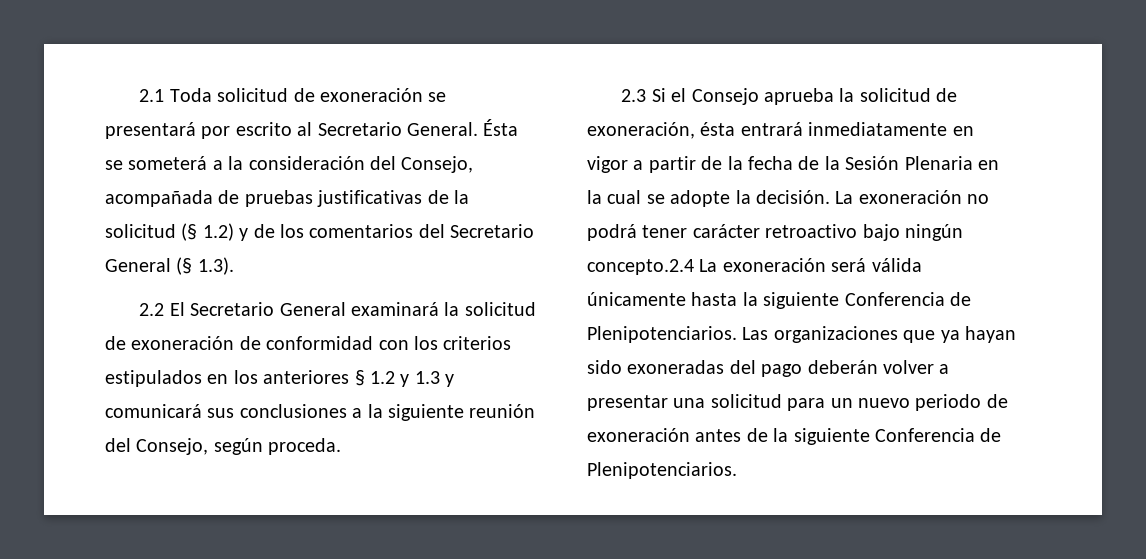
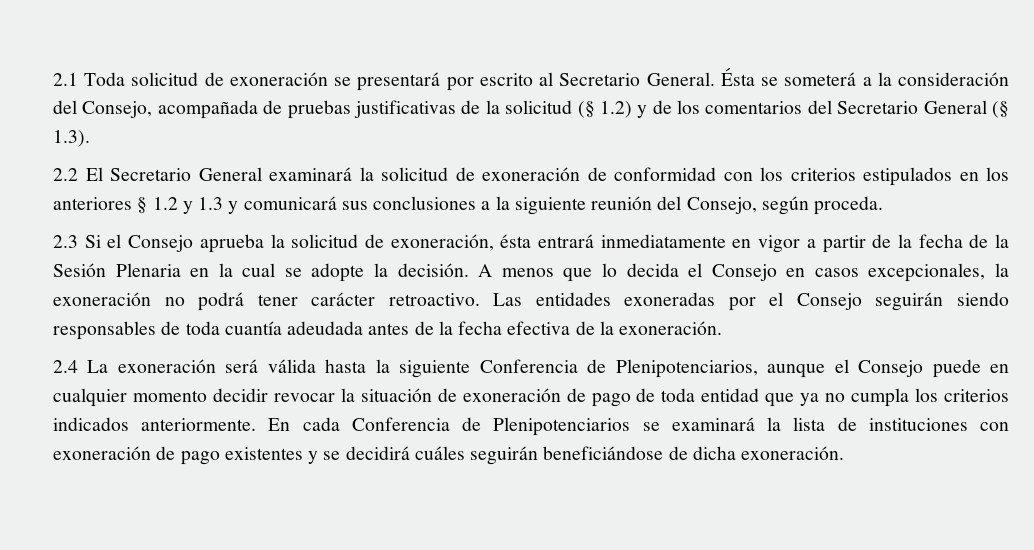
- La exoneración no podrá tener carácter retroactivo bajo ningún concepto.2.4 La exoneración será válida únicamente hasta la siguiente Conferencia de Plenipotenciarios. Las organizaciones que ya hayan sido exoneradas del pago deberán volver a presentar una solicitud para un nuevo periodo de exoneración antes de la siguiente Conferencia de Plenipotenciarios.
+ A menos que lo decida el Consejo en casos excepcionales, la exoneración no podrá tener carácter retroactivo. Las entidades exoneradas por el Consejo seguirán siendo responsables de toda cuantía adeudada antes de la fecha efectiva de la exoneración.
+ 2.4 La exoneración será válida hasta la siguiente Conferencia de Plenipotenciarios, aunque el Consejo puede en cualquier momento decidir revocar la situación de exoneración de pago de toda entidad que ya no cumpla los criterios indicados anteriormente. En cada Conferencia de Plenipotenciarios se examinará la lista de instituciones con exoneración de pago existentes y se decidirá cuáles seguirán beneficiándose de dicha exoneración.

